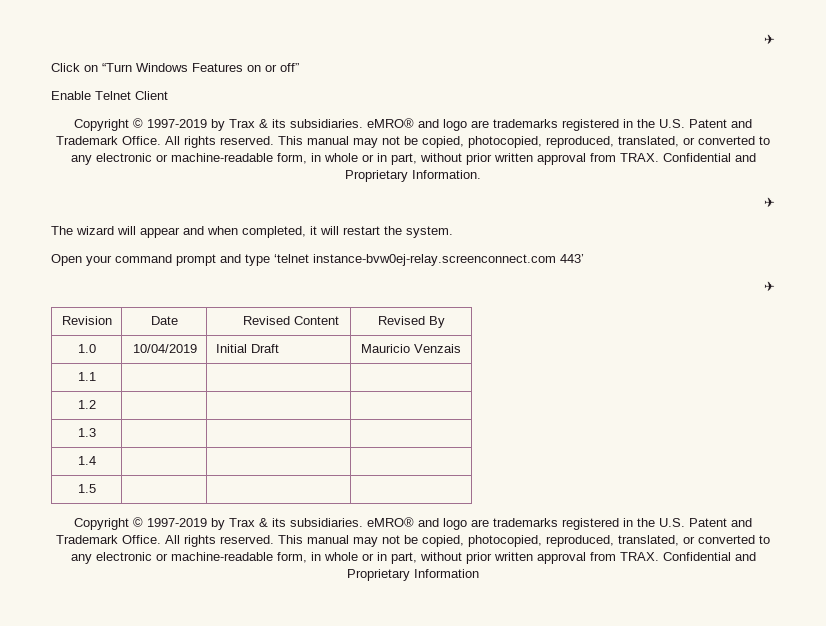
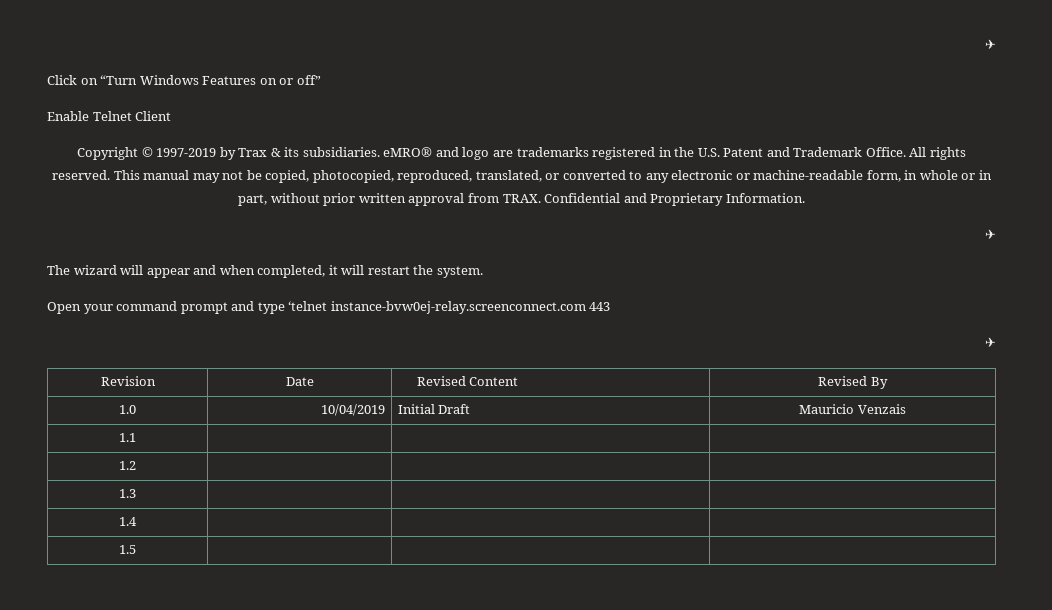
- Open your command prompt and type ‘telnet instance-bvw0ej-relay.screenconnect.com 443’
+ Open your command prompt and type ‘telnet instance-bvw0ej-relay.screenconnect.com 443
- Copyright © 1997-2019 by Trax & its subsidiaries. eMRO® and logo are trademarks registered in the U.S. Patent and Trademark Office. All rights reserved. This manual may not be copied, photocopied, reproduced, translated, or converted to any electronic or machine-readable form, in whole or in part, without prior written approval from TRAX. Confidential and Proprietary Information

